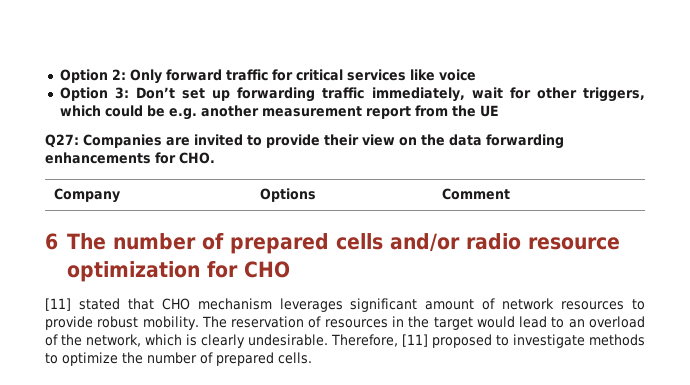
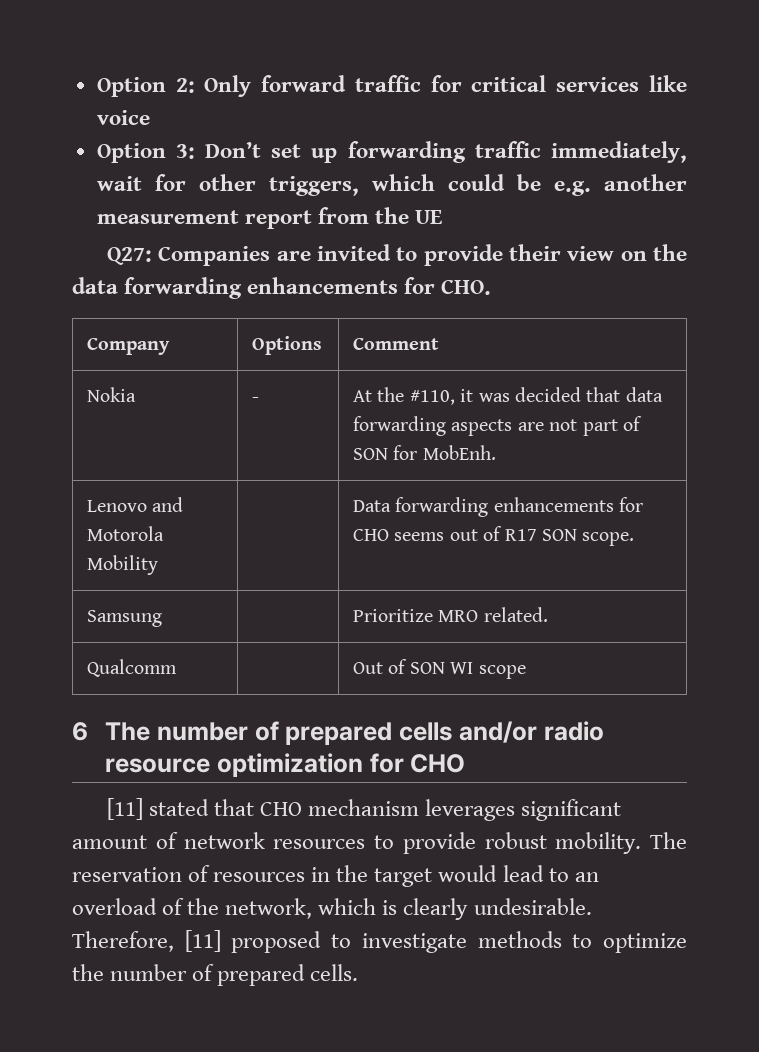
+ Nokia | - | At the #110, it was decided that data forwarding aspects are not part of SON for MobEnh.
+ Lenovo and Motorola Mobility | | Data forwarding enhancements for CHO seems out of R17 SON scope.
+ Samsung | | Prioritize MRO related.
+ Qualcomm | | Out of SON WI scope

